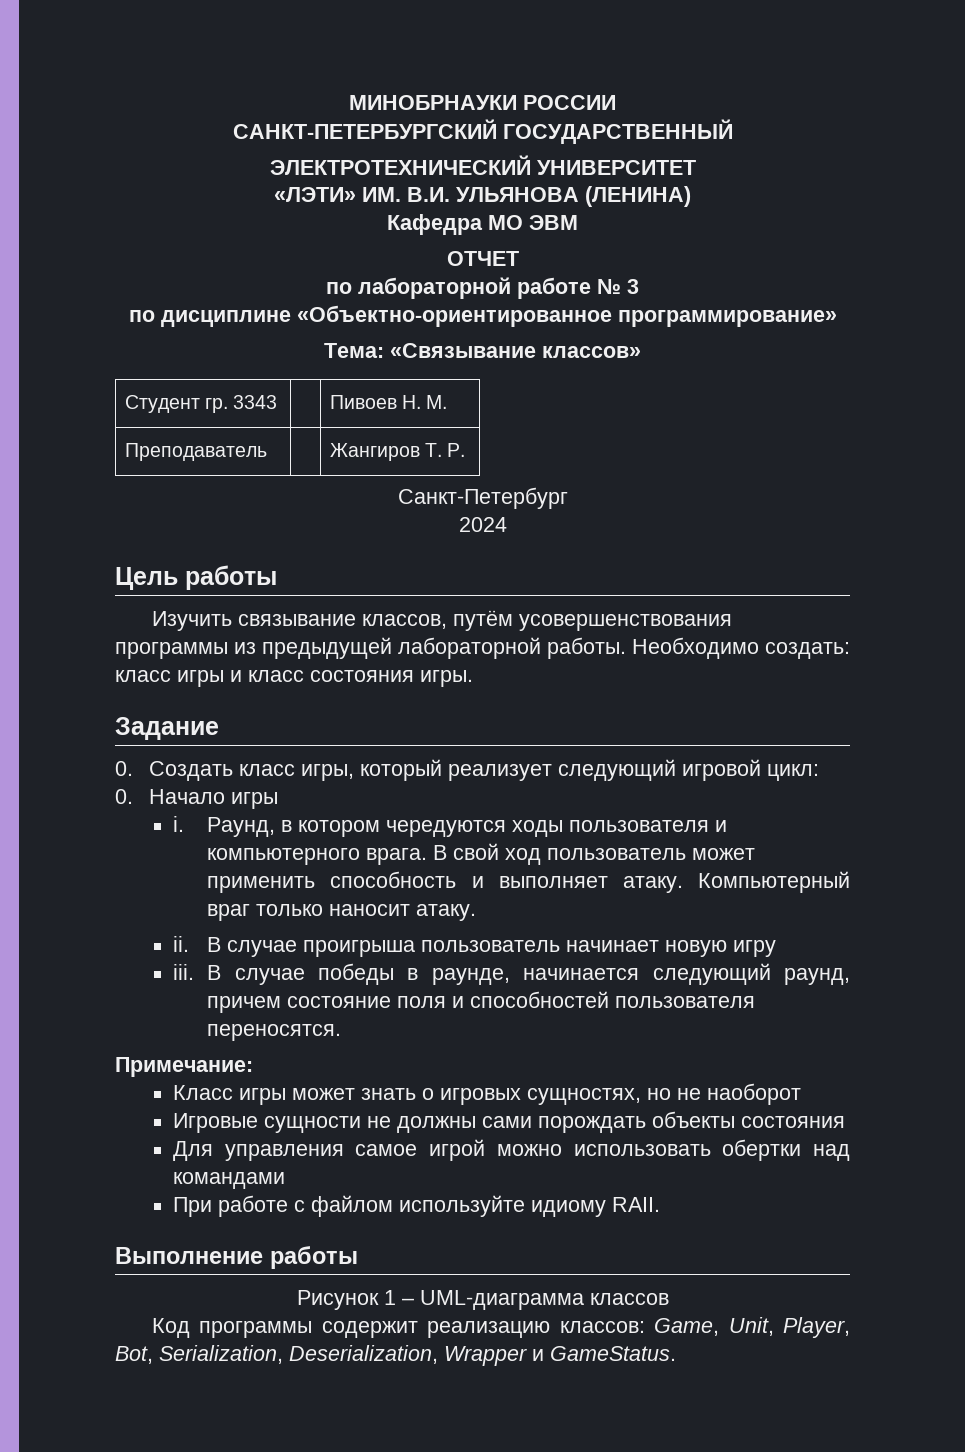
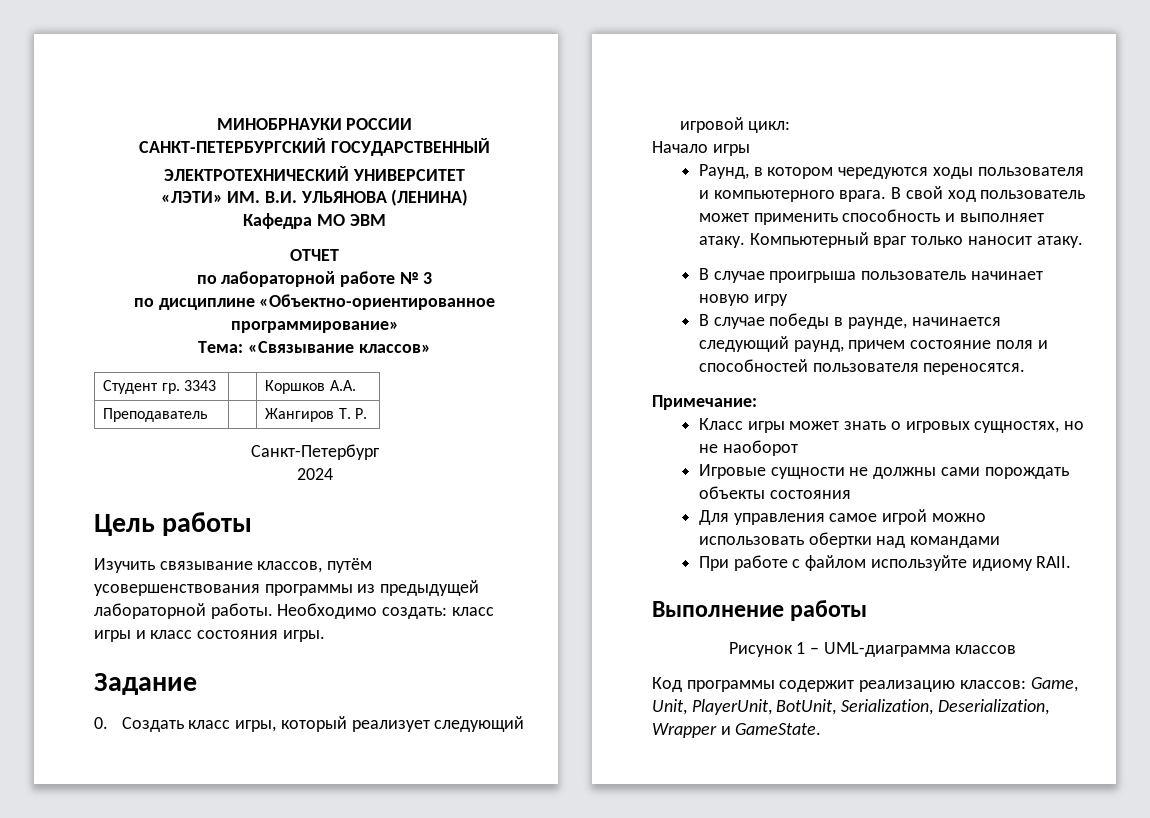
- Студент гр. 3343 | | Пивоев Н. М.
+ Студент гр. 3343 | | Коршков А.А.
- 0. Начало игры
+ Начало игры
- i.
- ii.
- iii.
- Код программы содержит реализацию классов: Game, Unit, Player, Bot, Serialization, Deserialization, Wrapper и GameStatus.
+ Код программы содержит реализацию классов: Game, Unit, PlayerUnit, BotUnit, Serialization, Deserialization, Wrapper и GameState.

